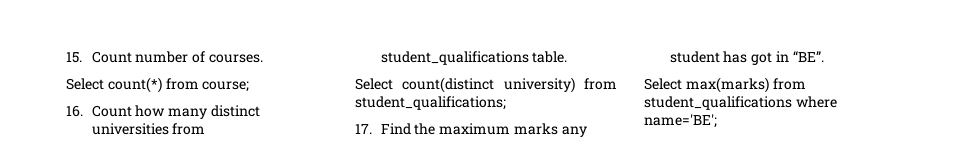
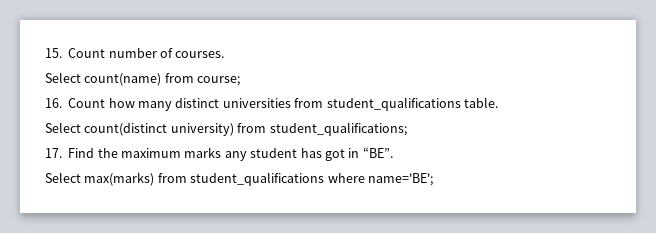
- Select count(*) from course;
+ Select count(name) from course;

